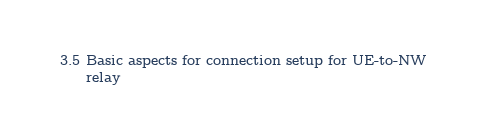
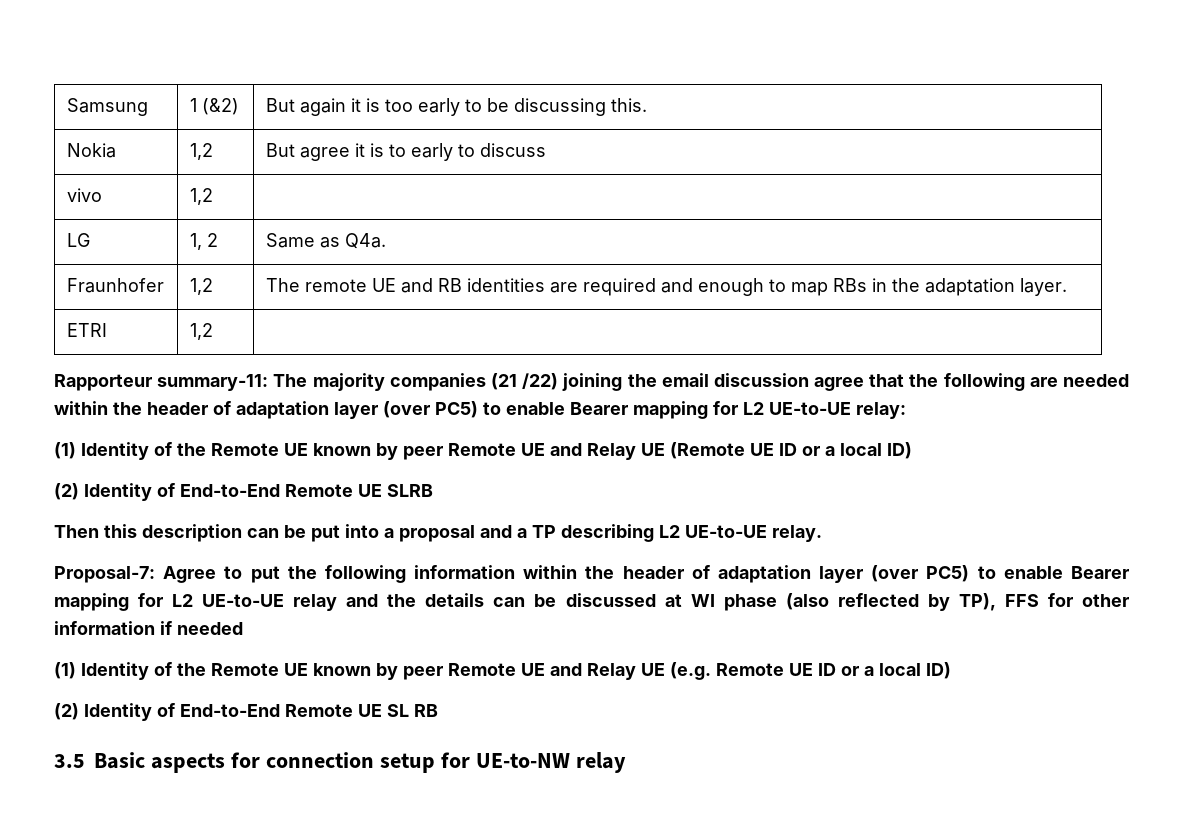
+ Samsung | 1 (&2) | But again it is too early to be discussing this.
+ Nokia | 1,2 | But agree it is to early to discuss
+ vivo | 1,2 |
+ LG | 1, 2 | Same as Q4a.
+ Fraunhofer | 1,2 | The remote UE and RB identities are required and enough to map RBs in the adaptation layer.
+ ETRI | 1,2 |
+ Rapporteur summary-11: The majority companies (21 /22) joining the email discussion agree that the following are needed within the header of adaptation layer (over PC5) to enable Bearer mapping for L2 UE-to-UE relay:
+ (1) Identity of the Remote UE known by peer Remote UE and Relay UE (Remote UE ID or a local ID)
+ (2) Identity of End-to-End Remote UE SLRB
+ Then this description can be put into a proposal and a TP describing L2 UE-to-UE relay.
+ Proposal-7: Agree to put the following information within the header of adaptation layer (over PC5) to enable Bearer mapping for L2 UE-to-UE relay and the details can be discussed at WI phase (also reflected by TP), FFS for other information if needed
+ (1) Identity of the Remote UE known by peer Remote UE and Relay UE (e.g. Remote UE ID or a local ID)
+ (2) Identity of End-to-End Remote UE SL RB

